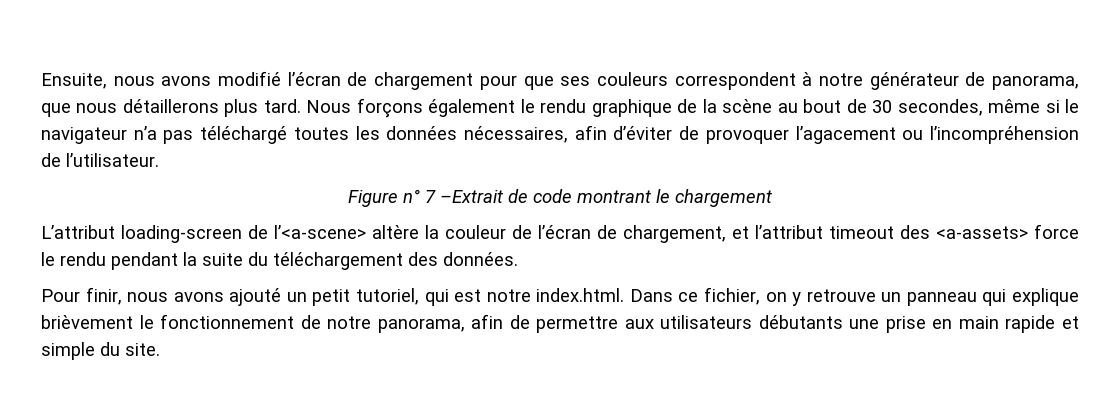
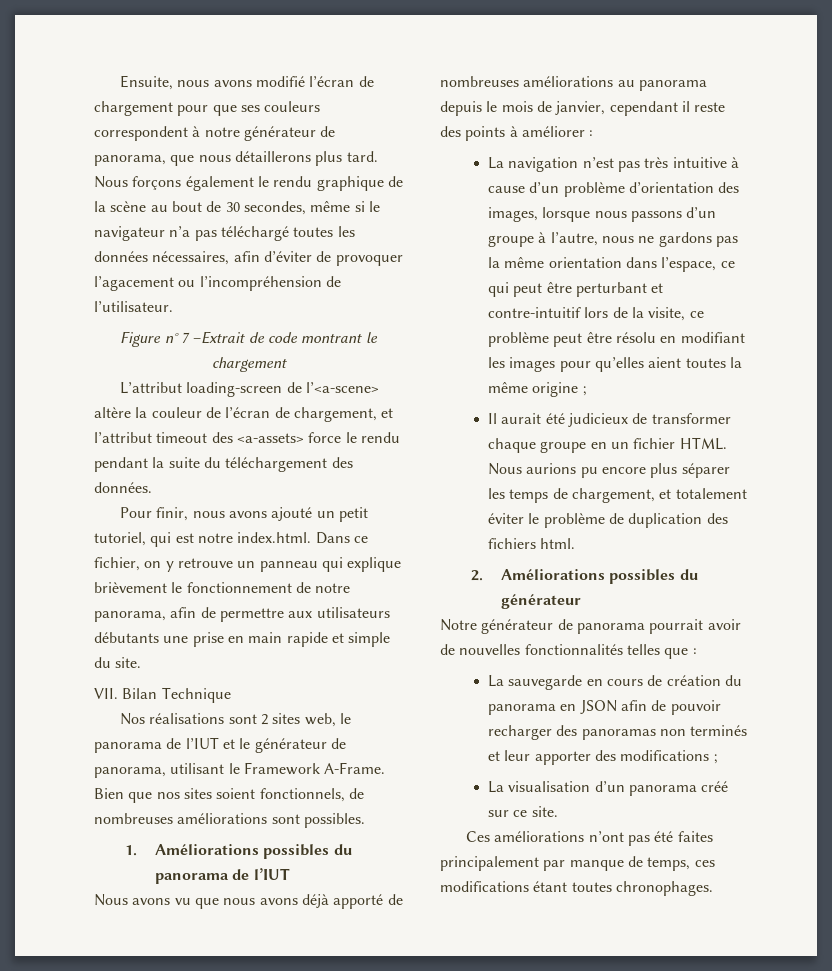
+ VII. Bilan Technique
+ Nos réalisations sont 2 sites web, le panorama de l’IUT et le générateur de panorama, utilisant le Framework A-Frame. Bien que nos sites soient fonctionnels, de nombreuses améliorations sont possibles.
+ 1. Améliorations possibles du panorama de l’IUT
+ Nous avons vu que nous avons déjà apporté de nombreuses améliorations au panorama depuis le mois de janvier, cependant il reste des points à améliorer :
+ La navigation n’est pas très intuitive à cause d’un problème d’orientation des images, lorsque nous passons d’un groupe à l’autre, nous ne gardons pas la même orientation dans l’espace, ce qui peut être perturbant et contre-intuitif lors de la visite, ce problème peut être résolu en modifiant les images pour qu’elles aient toutes la même origine ;
+ Il aurait été judicieux de transformer chaque groupe en un fichier HTML. Nous aurions pu encore plus séparer les temps de chargement, et totalement éviter le problème de duplication des fichiers html.
+ 2. Améliorations possibles du générateur
+ Notre générateur de panorama pourrait avoir de nouvelles fonctionnalités telles que :
+ La sauvegarde en cours de création du panorama en JSON afin de pouvoir recharger des panoramas non terminés et leur apporter des modifications ;
+ La visualisation d’un panorama créé sur ce site.
+ Ces améliorations n’ont pas été faites principalement par manque de temps, ces modifications étant toutes chronophages.

